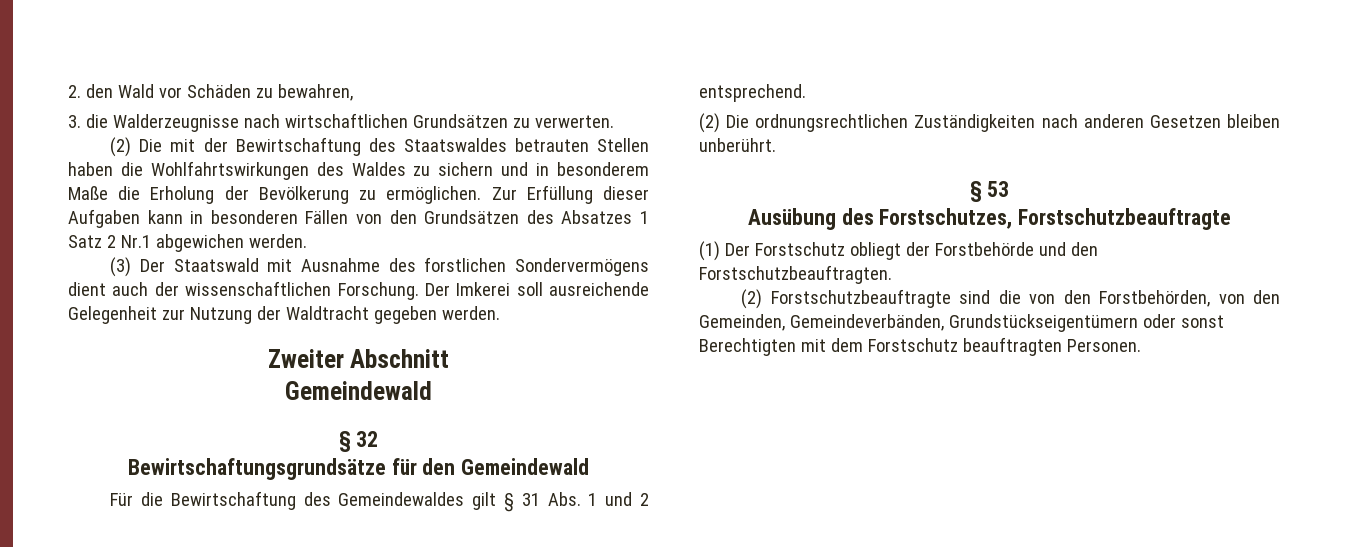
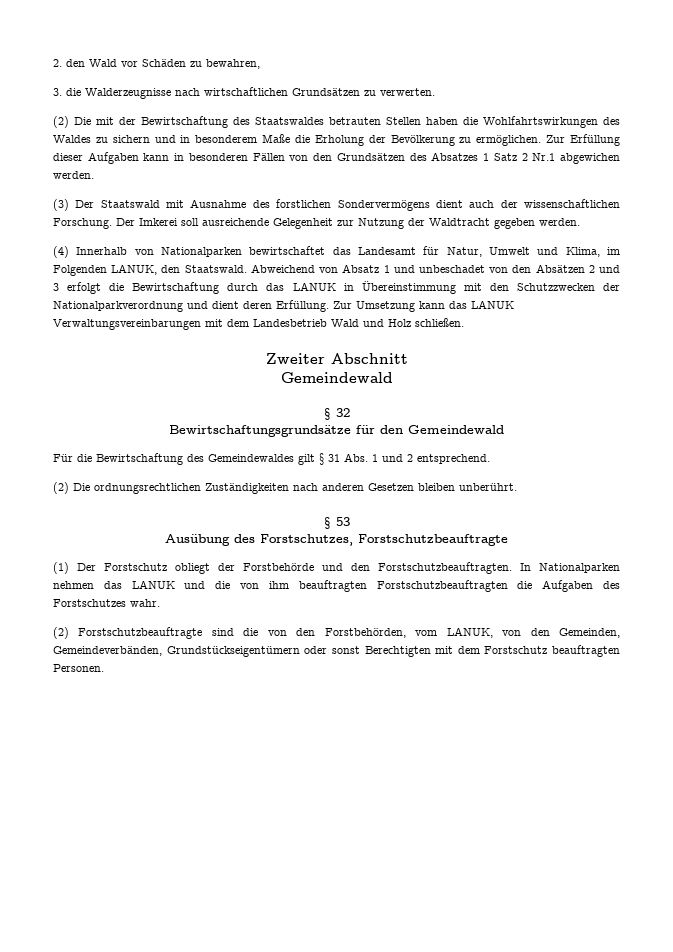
+ (4) Innerhalb von Nationalparken bewirtschaftet das Landesamt für Natur, Umwelt und Klima, im Folgenden LANUK, den Staatswald. Abweichend von Absatz 1 und unbeschadet von den Absätzen 2 und 3 erfolgt die Bewirtschaftung durch das LANUK in Übereinstimmung mit den Schutzzwecken der Nationalparkverordnung und dient deren Erfüllung. Zur Umsetzung kann das LANUK Verwaltungsvereinbarungen mit dem Landesbetrieb Wald und Holz schließen.
+ In Nationalparken nehmen das LANUK und die von ihm beauftragten Forstschutzbeauftragten die Aufgaben des Forstschutzes wahr.
- (2) Forstschutzbeauftragte sind die von den Forstbehörden, von den Gemeinden, Gemeindeverbänden, Grundstückseigentümern oder sonst Berechtigten mit dem Forstschutz beauftragten Personen.
+ (2) Forstschutzbeauftragte sind die von den Forstbehörden, vom LANUK, von den Gemeinden, Gemeindeverbänden, Grundstückseigentümern oder sonst Berechtigten mit dem Forstschutz beauftragten Personen.

